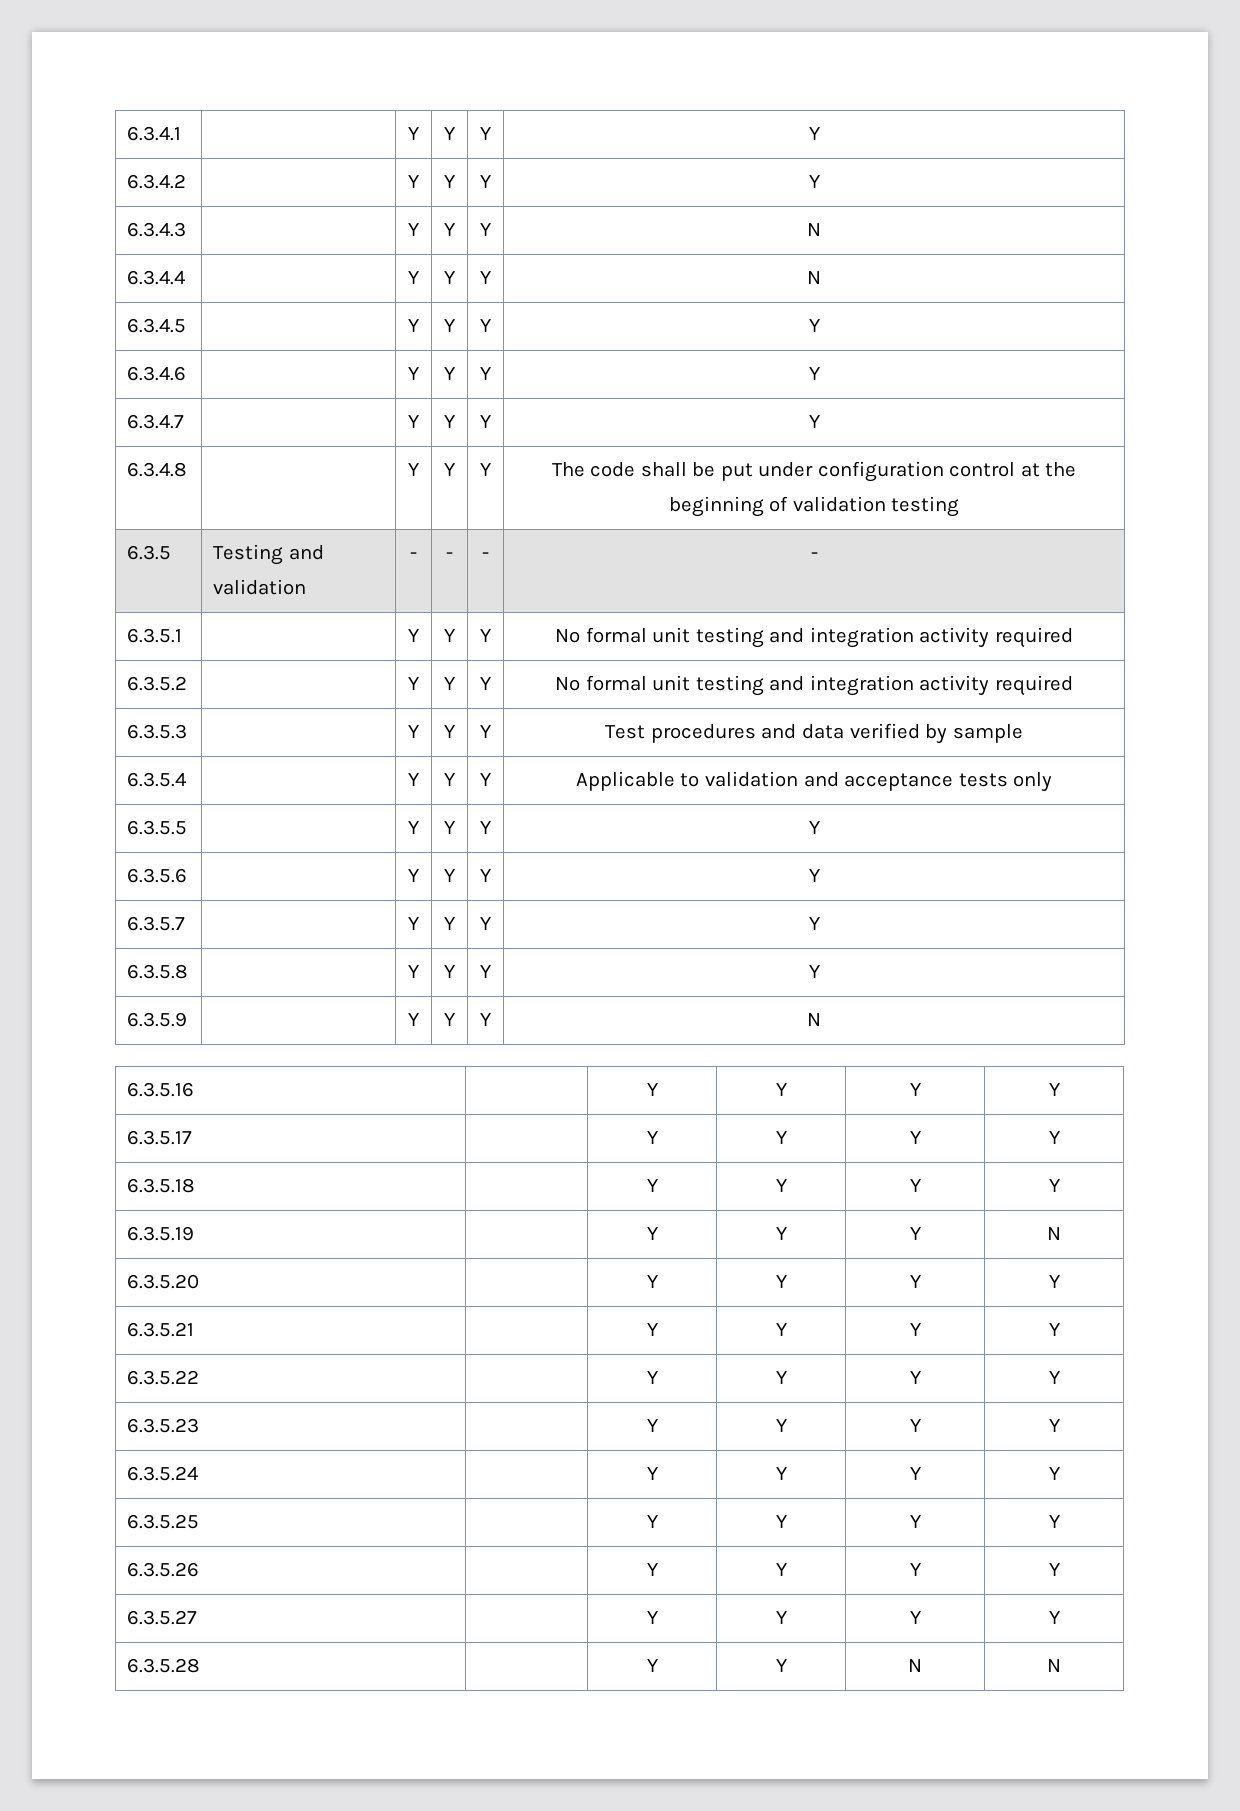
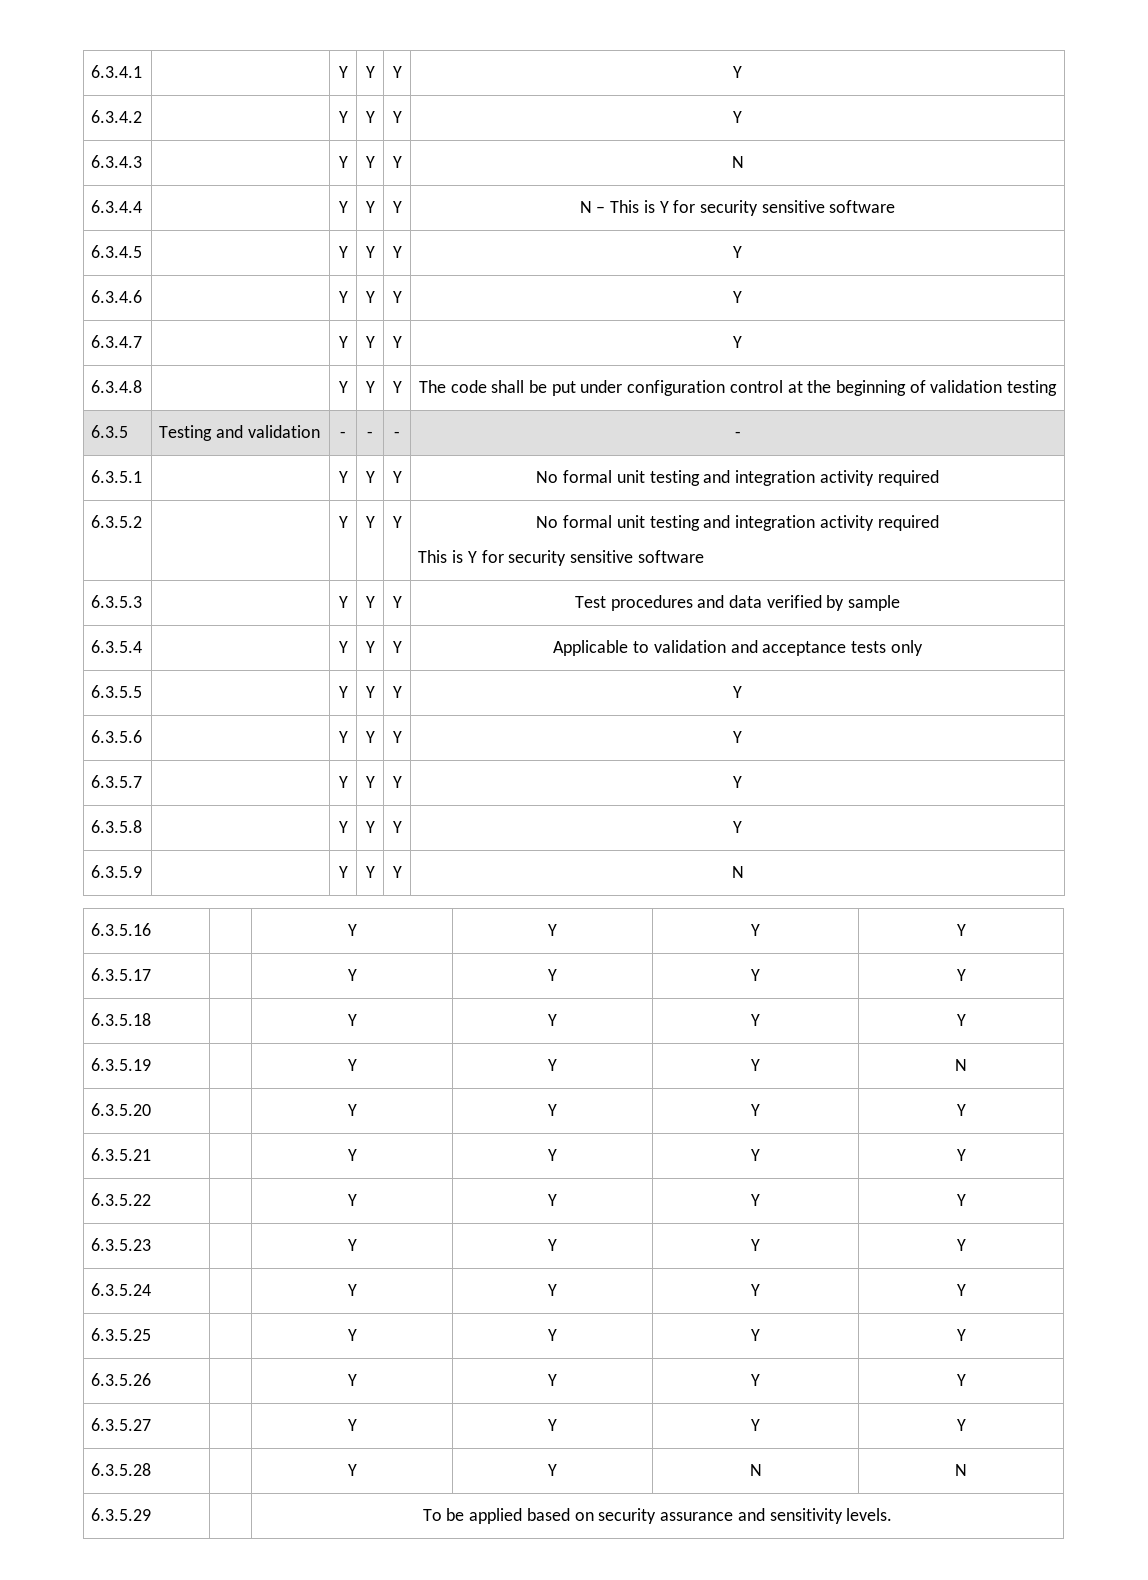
- 6.3.4.4 | | Y | Y | Y | N
+ 6.3.4.4 | | Y | Y | Y | N – This is Y for security sensitive software
  6.3.5.2 | | Y | Y | Y | No formal unit testing and integration activity required
+ This is Y for security sensitive software
+ 6.3.5.29 | | To be applied based on security assurance and sensitivity levels.

